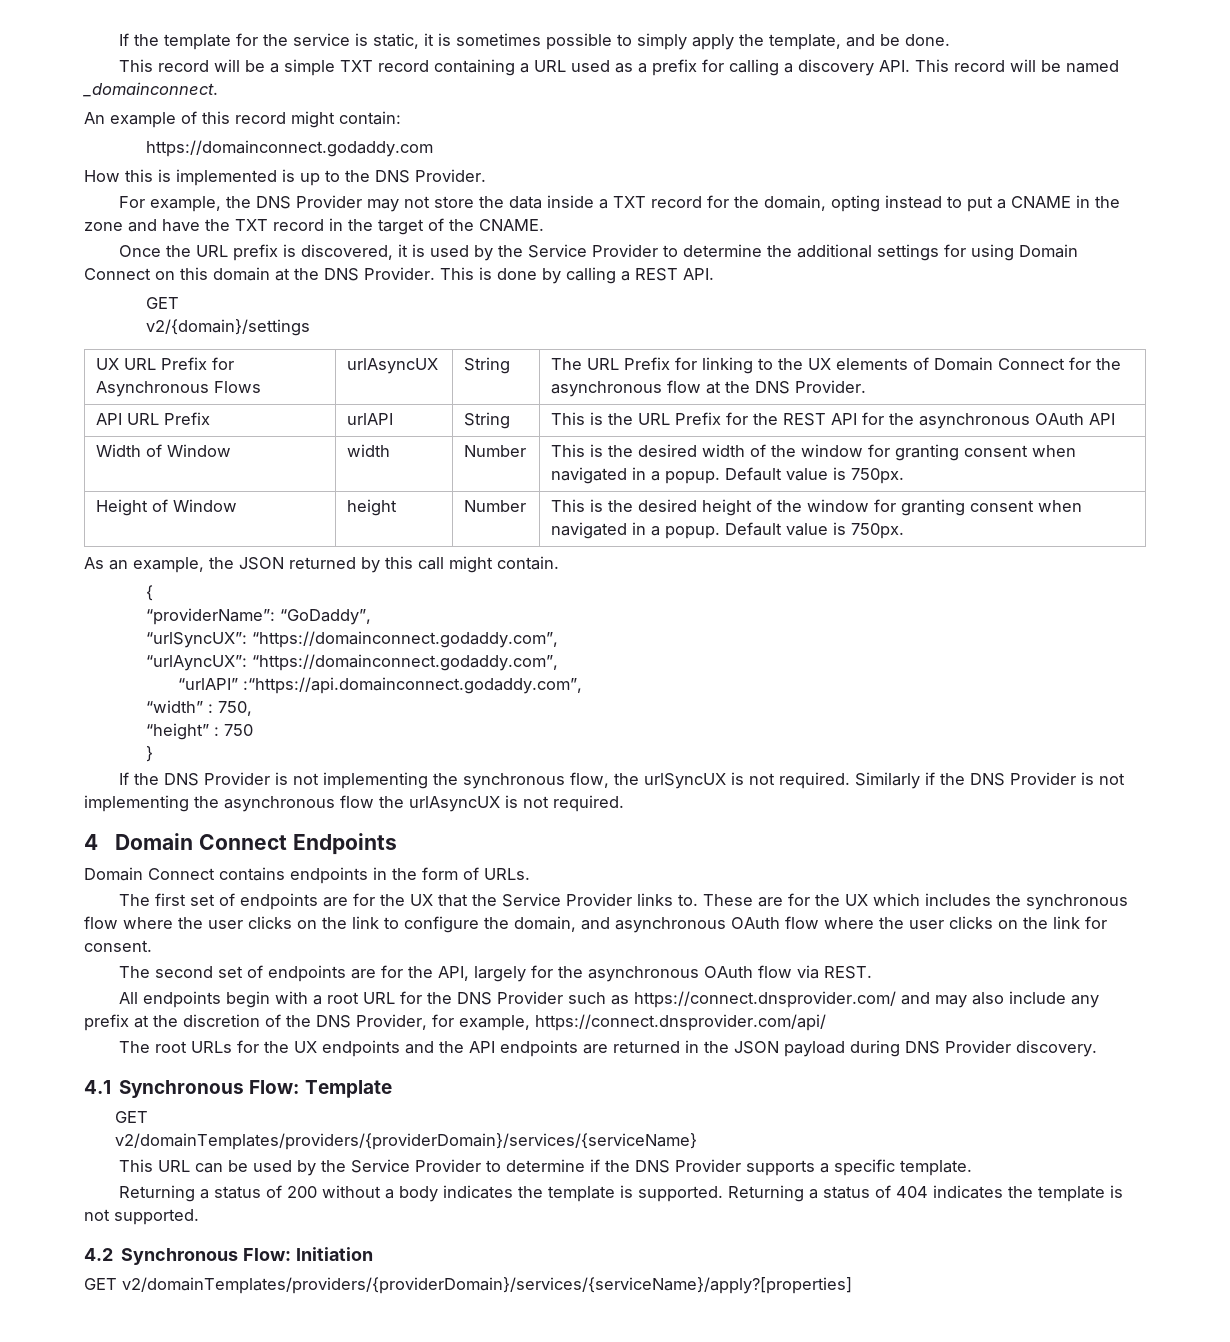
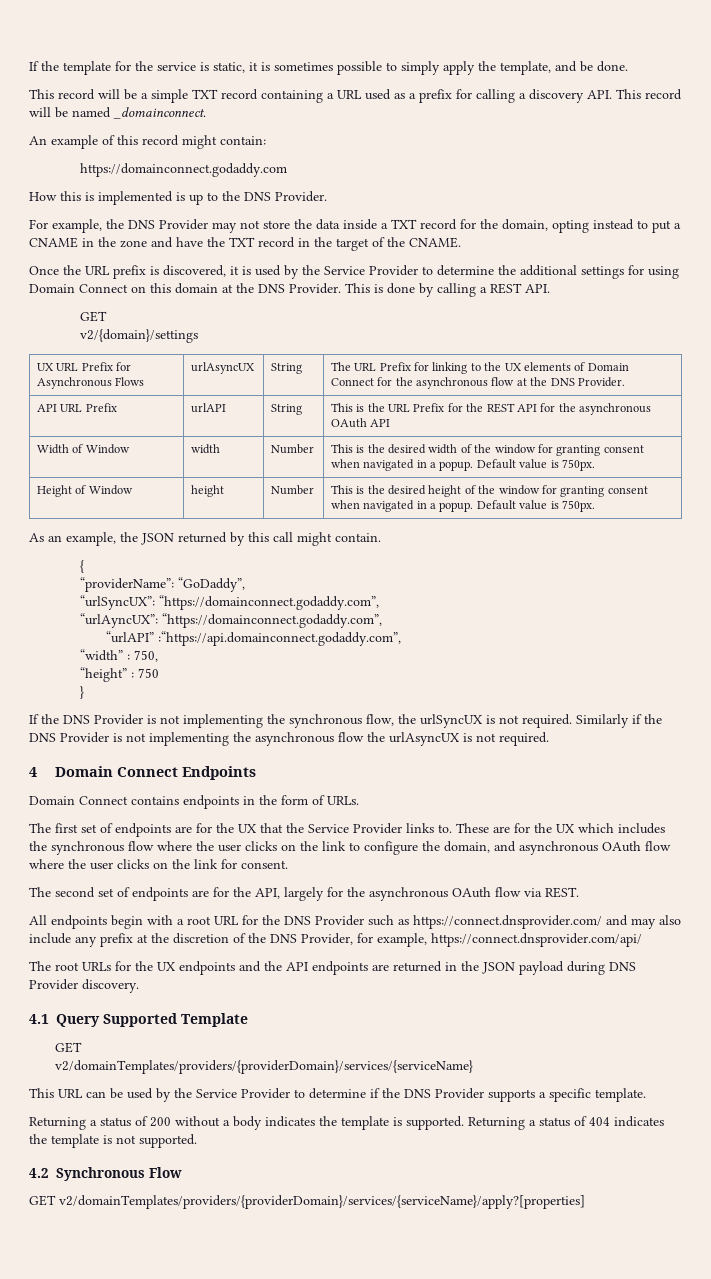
- 4.1 Synchronous Flow: Template
+ 4.1 Query Supported Template
- 4.2 Synchronous Flow: Initiation
+ 4.2 Synchronous Flow

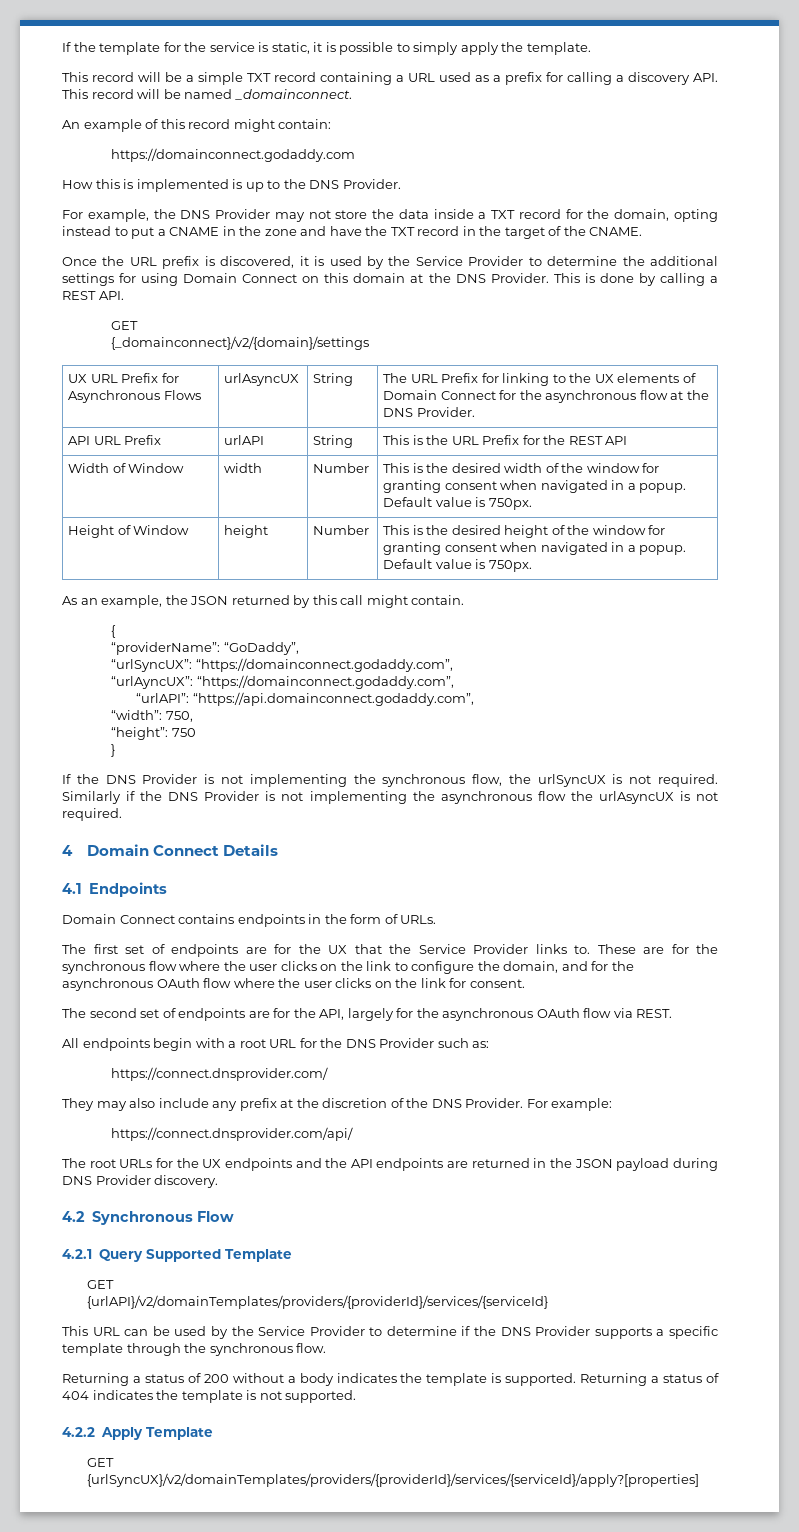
- If the template for the service is static, it is sometimes possible to simply apply the template, and be done.
+ If the template for the service is static, it is possible to simply apply the template.
- v2/{domain}/settings
+ {_domainconnect}/v2/{domain}/settings
- API URL Prefix | urlAPI | String | This is the URL Prefix for the REST API for the asynchronous OAuth API
+ API URL Prefix | urlAPI | String | This is the URL Prefix for the REST API
- “urlAPI” :“https://api.domainconnect.godaddy.com”,
- “width” : 750,
+ “urlAPI”: “https://api.domainconnect.godaddy.com”,
+ “width”: 750,
- “height” : 750
+ “height”: 750
- 4 Domain Connect Endpoints
+ 4 Domain Connect Details
+ 4.1 Endpoints
- These are for the UX which includes the synchronous flow where the user clicks on the link to configure the domain, and asynchronous OAuth flow where the user clicks on the link for consent.
+ These are for the synchronous flow where the user clicks on the link to configure the domain, and for the asynchronous OAuth flow where the user clicks on the link for consent.
- All endpoints begin with a root URL for the DNS Provider such as https://connect.dnsprovider.com/ and may also include any prefix at the discretion of the DNS Provider, for example, https://connect.dnsprovider.com/api/
+ All endpoints begin with a root URL for the DNS Provider such as:
+ https://connect.dnsprovider.com/
+ They may also include any prefix at the discretion of the DNS Provider. For example:
+ https://connect.dnsprovider.com/api/
- 4.1 Query Supported Template
+ 4.2 Synchronous Flow
+ 4.2.1 Query Supported Template
- v2/domainTemplates/providers/{providerDomain}/services/{serviceName}
+ {urlAPI}/v2/domainTemplates/providers/{providerId}/services/{serviceId}
- This URL can be used by the Service Provider to determine if the DNS Provider supports a specific template.
+ This URL can be used by the Service Provider to determine if the DNS Provider supports a specific template through the synchronous flow.
- 4.2 Synchronous Flow
- GET v2/domainTemplates/providers/{providerDomain}/services/{serviceName}/apply?[properties]
+ 4.2.2 Apply Template
+ GET {urlSyncUX}/v2/domainTemplates/providers/{providerId}/services/{serviceId}/apply?[properties]

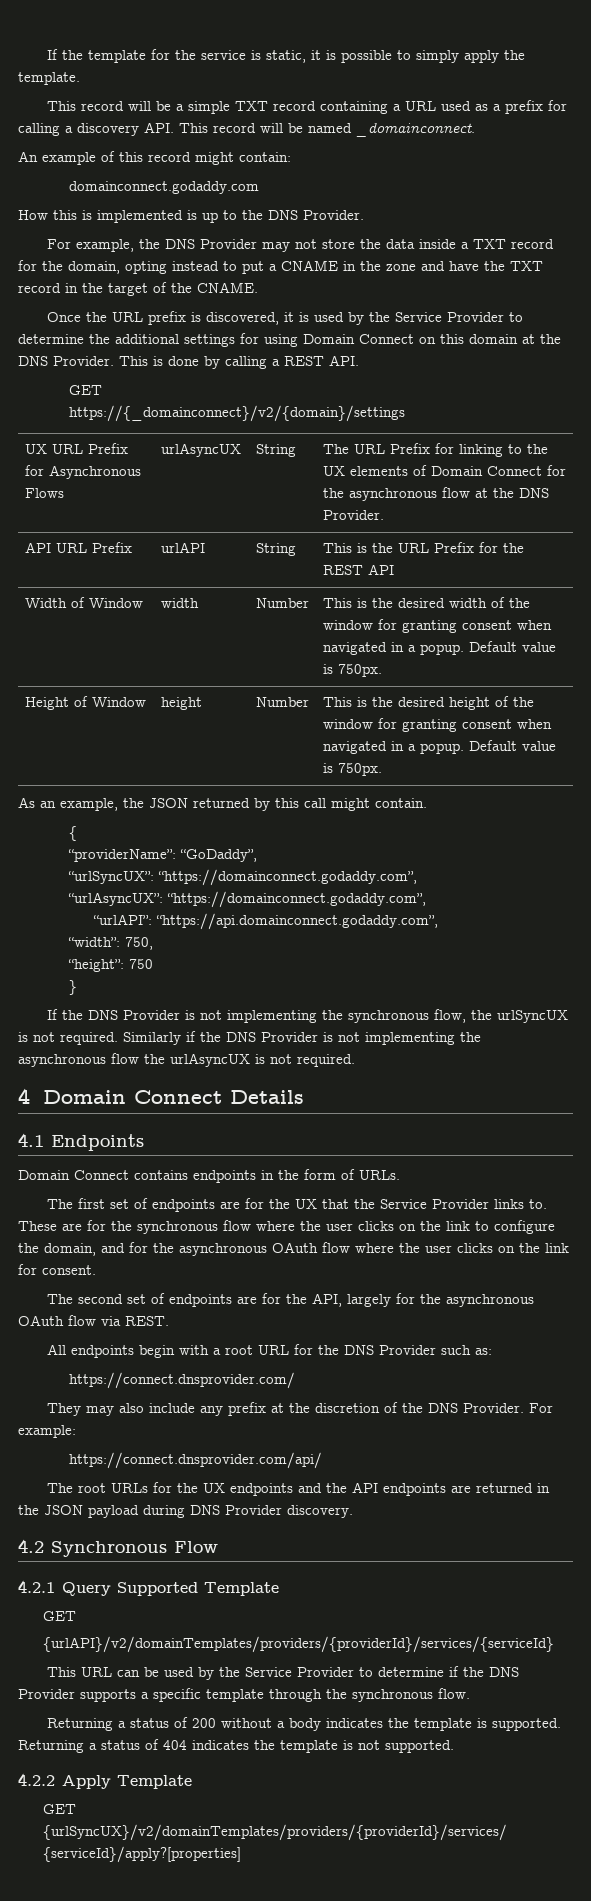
- https://domainconnect.godaddy.com
+ domainconnect.godaddy.com
- {_domainconnect}/v2/{domain}/settings
+ https://{_domainconnect}/v2/{domain}/settings
- “urlAyncUX”: “https://domainconnect.godaddy.com”,
+ “urlAsyncUX”: “https://domainconnect.godaddy.com”,

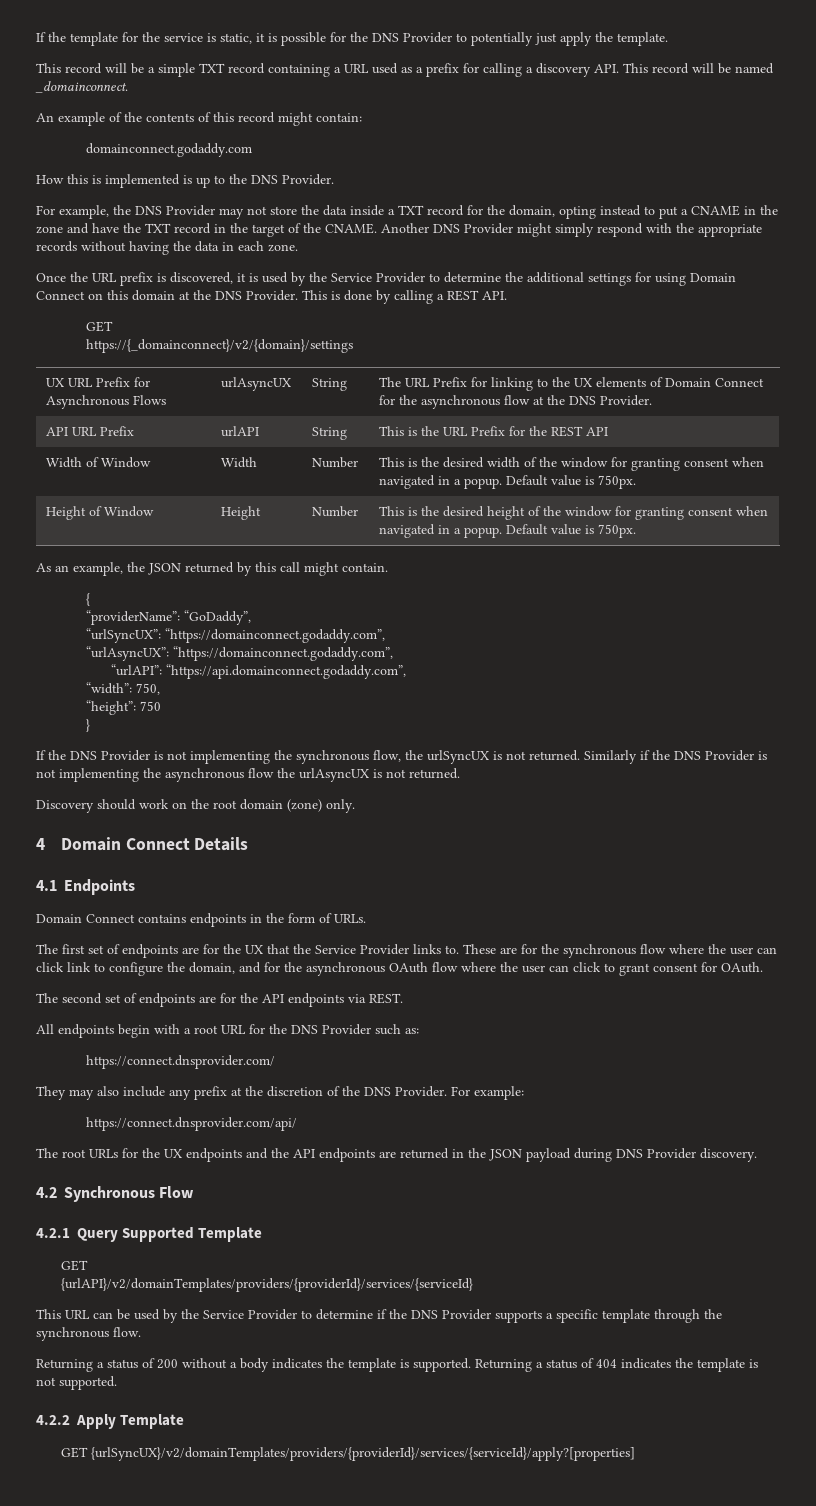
- If the template for the service is static, it is possible to simply apply the template.
+ If the template for the service is static, it is possible for the DNS Provider to potentially just apply the template.
- An example of this record might contain:
+ An example of the contents of this record might contain:
+ Another DNS Provider might simply respond with the appropriate records without having the data in each zone.
- Width of Window | width | Number | This is the desired width of the window for granting consent when navigated in a popup. Default value is 750px.
+ Width of Window | Width | Number | This is the desired width of the window for granting consent when navigated in a popup. Default value is 750px.
- Height of Window | height | Number | This is the desired height of the window for granting consent when navigated in a popup. Default value is 750px.
+ Height of Window | Height | Number | This is the desired height of the window for granting consent when navigated in a popup. Default value is 750px.
- If the DNS Provider is not implementing the synchronous flow, the urlSyncUX is not required.
+ If the DNS Provider is not implementing the synchronous flow, the urlSyncUX is not returned.
- Similarly if the DNS Provider is not implementing the asynchronous flow the urlAsyncUX is not required.
+ Similarly if the DNS Provider is not implementing the asynchronous flow the urlAsyncUX is not returned.
+ Discovery should work on the root domain (zone) only.
- These are for the synchronous flow where the user clicks on the link to configure the domain, and for the asynchronous OAuth flow where the user clicks on the link for consent.
+ These are for the synchronous flow where the user can click link to configure the domain, and for the asynchronous OAuth flow where the user can click to grant consent for OAuth.
- The second set of endpoints are for the API, largely for the asynchronous OAuth flow via REST.
+ The second set of endpoints are for the API endpoints via REST.

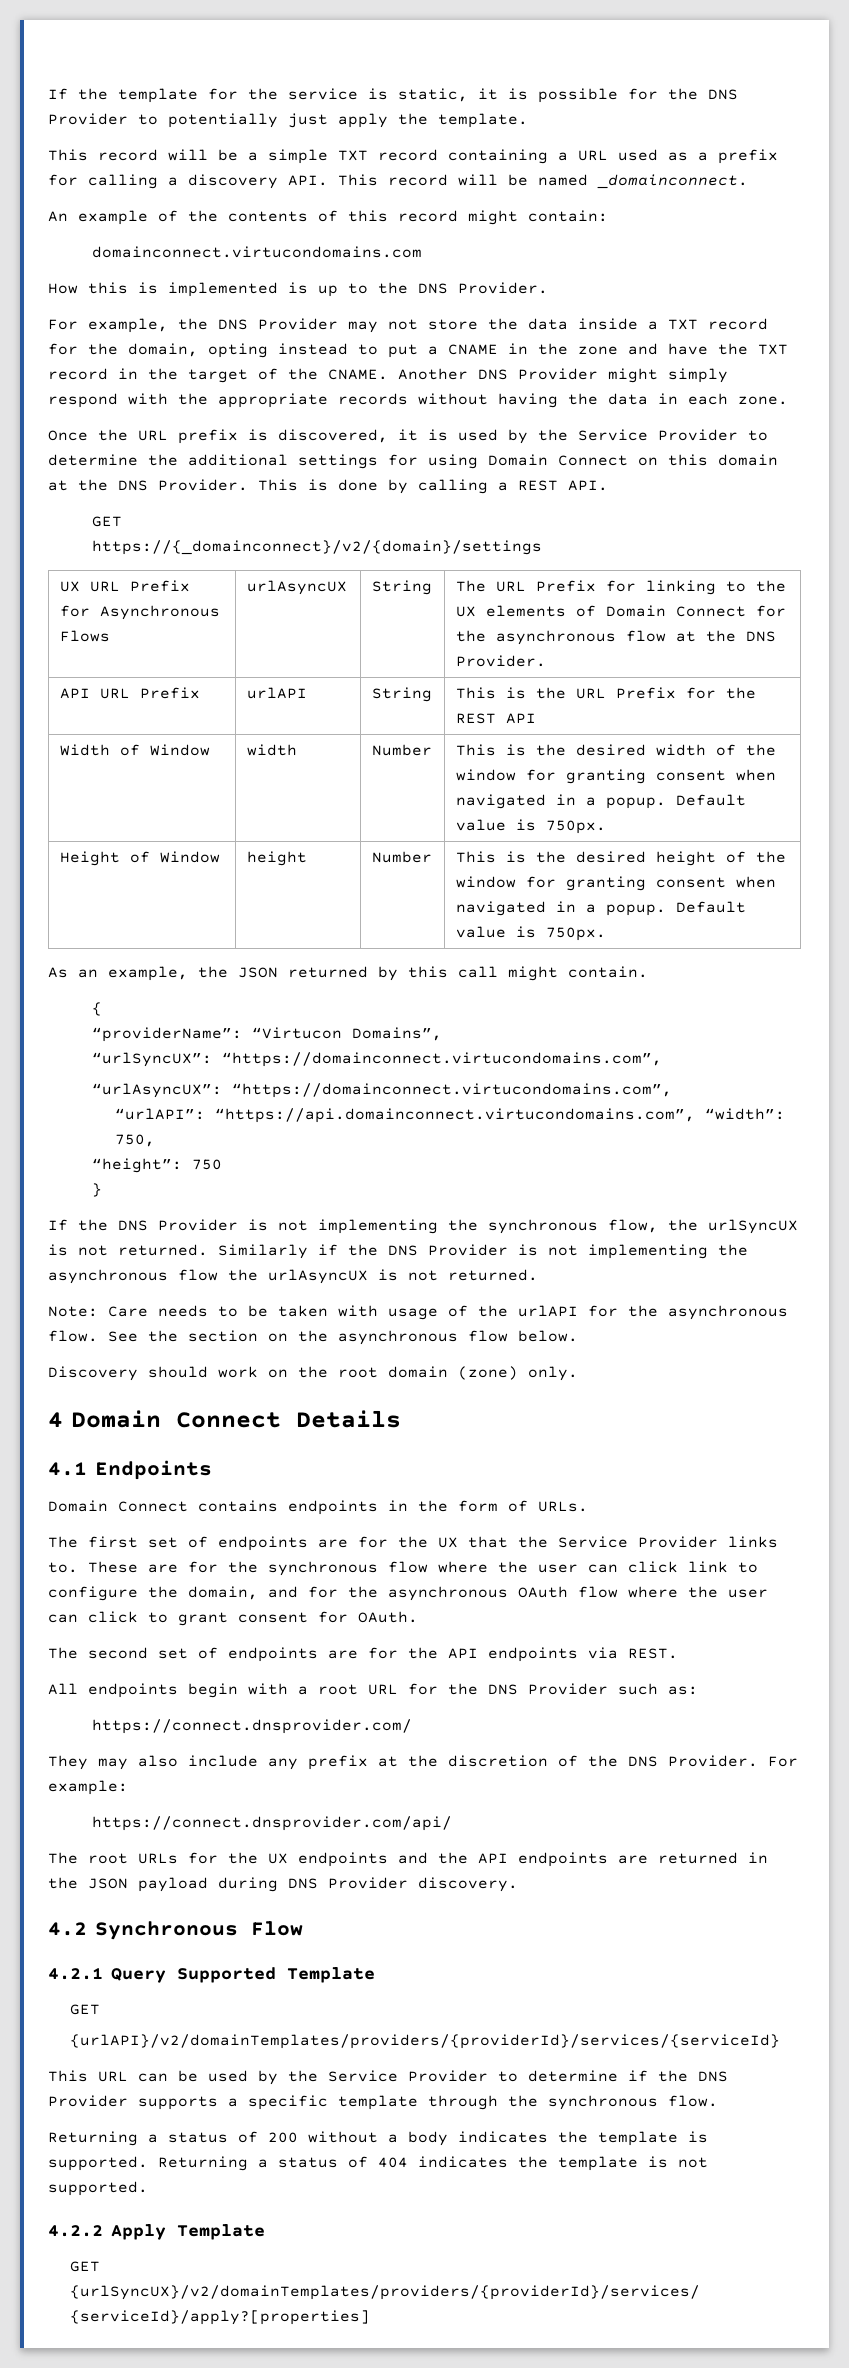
- domainconnect.godaddy.com
+ domainconnect.virtucondomains.com
- Width of Window | Width | Number | This is the desired width of the window for granting consent when navigated in a popup. Default value is 750px.
+ Width of Window | width | Number | This is the desired width of the window for granting consent when navigated in a popup. Default value is 750px.
- Height of Window | Height | Number | This is the desired height of the window for granting consent when navigated in a popup. Default value is 750px.
+ Height of Window | height | Number | This is the desired height of the window for granting consent when navigated in a popup. Default value is 750px.
- “providerName”: “GoDaddy”,
+ “providerName”: “Virtucon Domains”,
- “urlSyncUX”: “https://domainconnect.godaddy.com”,
+ “urlSyncUX”: “https://domainconnect.virtucondomains.com”,
- “urlAsyncUX”: “https://domainconnect.godaddy.com”,
+ “urlAsyncUX”: “https://domainconnect.virtucondomains.com”,
- “urlAPI”: “https://api.domainconnect.godaddy.com”,
- “width”: 750,
+ “urlAPI”: “https://api.domainconnect.virtucondomains.com”, “width”: 750,
+ Note: Care needs to be taken with usage of the urlAPI for the asynchronous flow. See the section on the asynchronous flow below.

